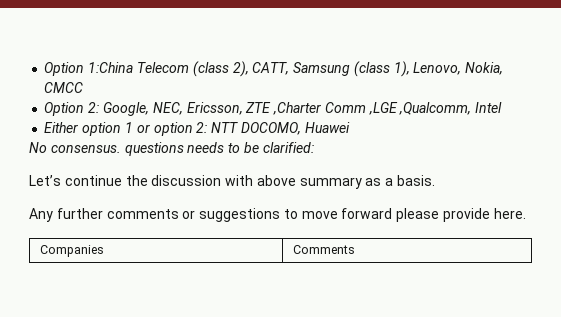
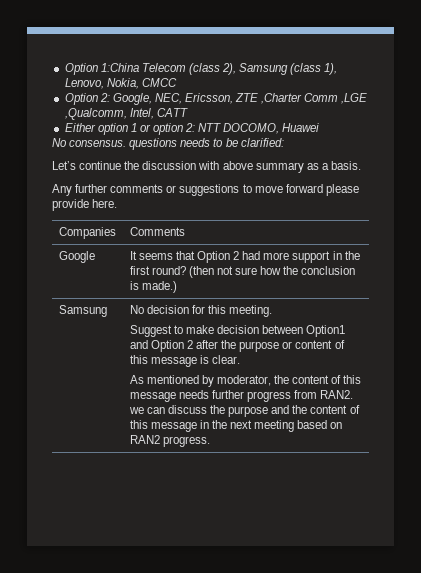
- Option 1:China Telecom (class 2), CATT, Samsung (class 1), Lenovo, Nokia, CMCC
+ Option 1:China Telecom (class 2), Samsung (class 1), Lenovo, Nokia, CMCC
- Option 2: Google, NEC, Ericsson, ZTE ,Charter Comm ,LGE ,Qualcomm, Intel
+ Option 2: Google, NEC, Ericsson, ZTE ,Charter Comm ,LGE ,Qualcomm, Intel, CATT
+ Google | It seems that Option 2 had more support in the first round? (then not sure how the conclusion is made.)
+ Samsung | No decision for this meeting.
+ Suggest to make decision between Option1 and Option 2 after the purpose or content of this message is clear.
+ As mentioned by moderator, the content of this message needs further progress from RAN2. we can discuss the purpose and the content of this message in the next meeting based on RAN2 progress.

